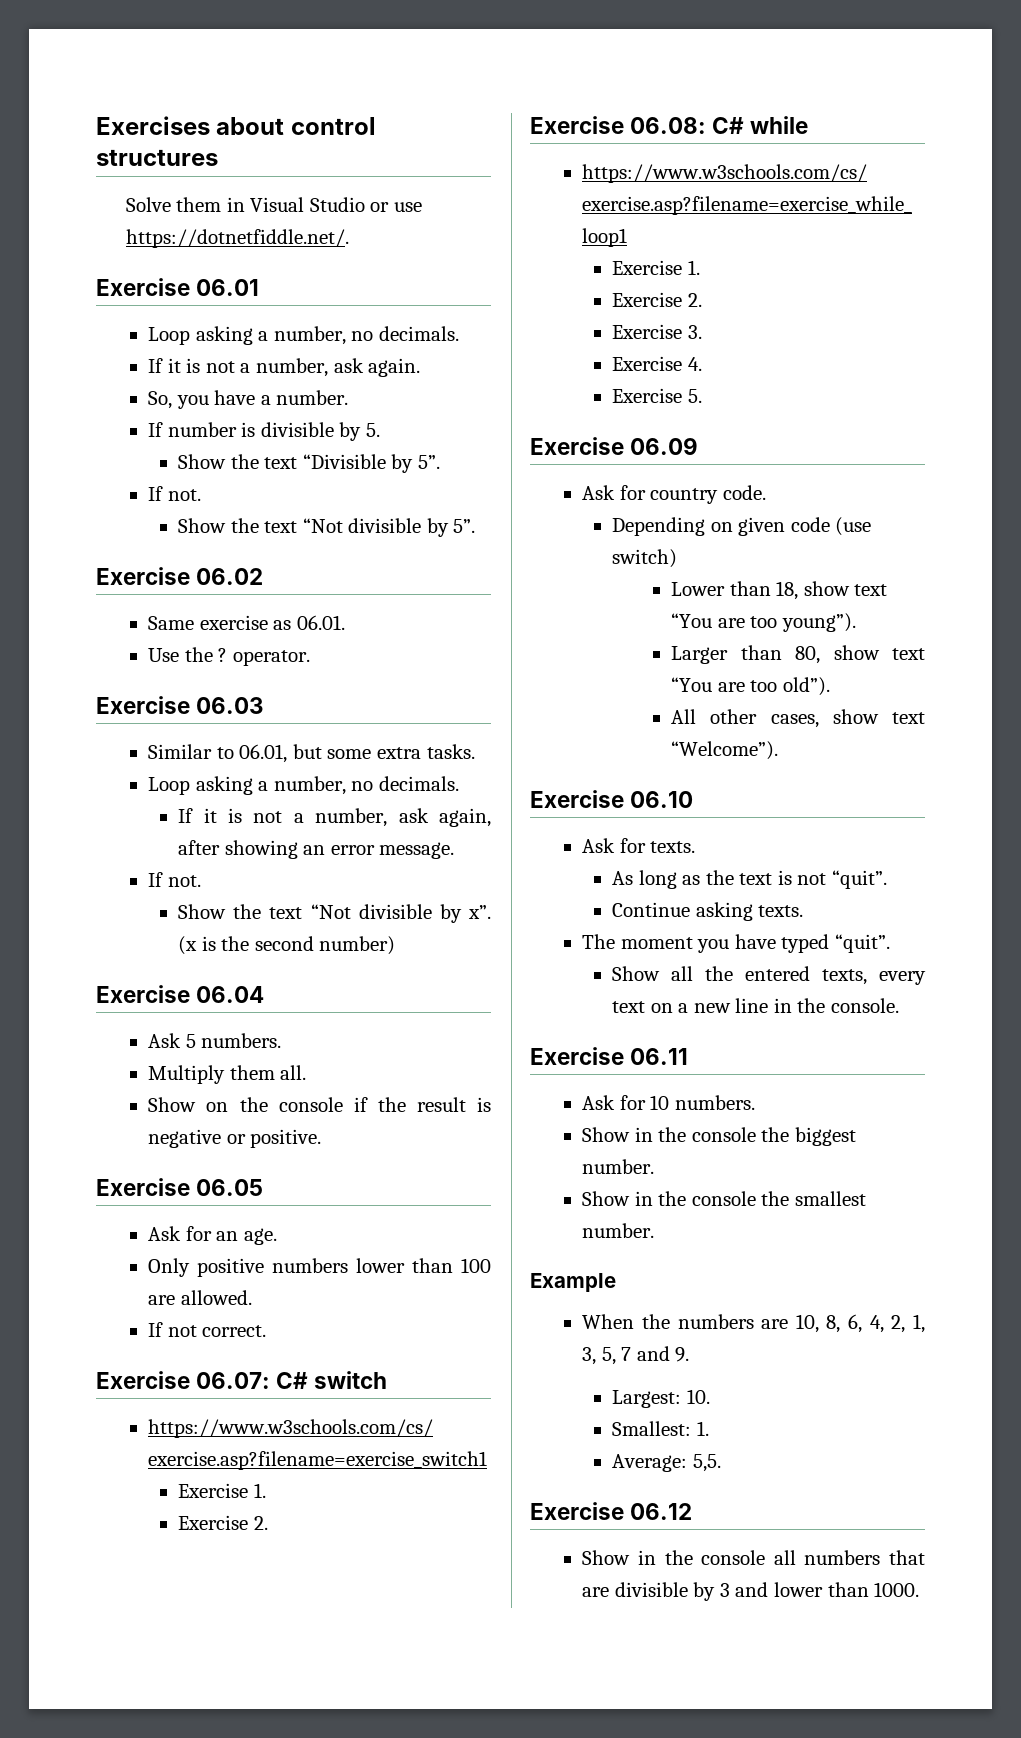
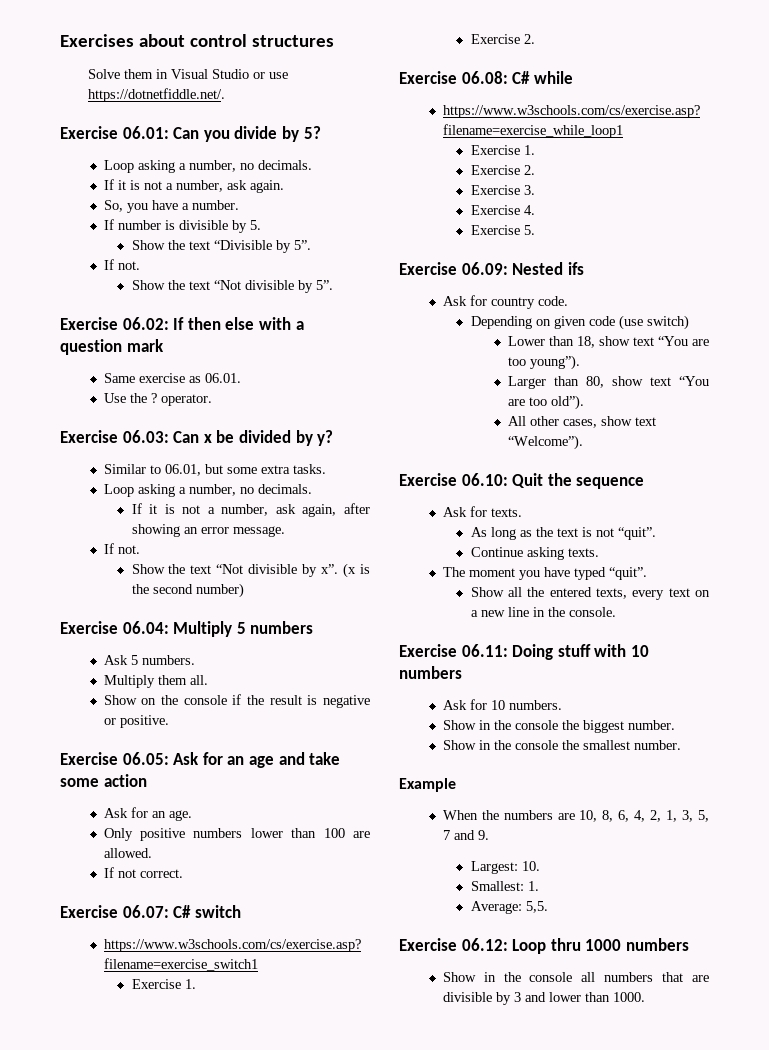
- Exercise 06.01
+ Exercise 06.01: Can you divide by 5?
- Exercise 06.02
+ Exercise 06.02: If then else with a question mark
- Exercise 06.03
+ Exercise 06.03: Can x be divided by y?
- Exercise 06.04
+ Exercise 06.04: Multiply 5 numbers
- Exercise 06.05
+ Exercise 06.05: Ask for an age and take some action
- Exercise 06.09
+ Exercise 06.09: Nested ifs
- Exercise 06.10
+ Exercise 06.10: Quit the sequence
- Exercise 06.11
+ Exercise 06.11: Doing stuff with 10 numbers
- Exercise 06.12
+ Exercise 06.12: Loop thru 1000 numbers

